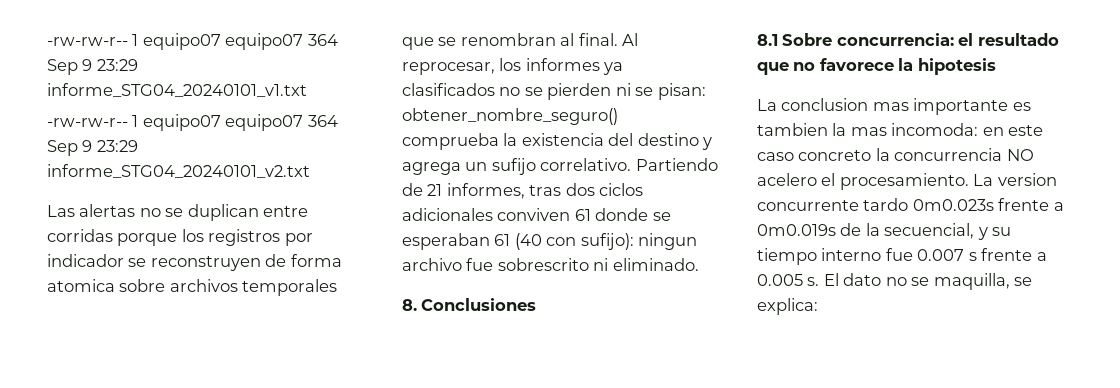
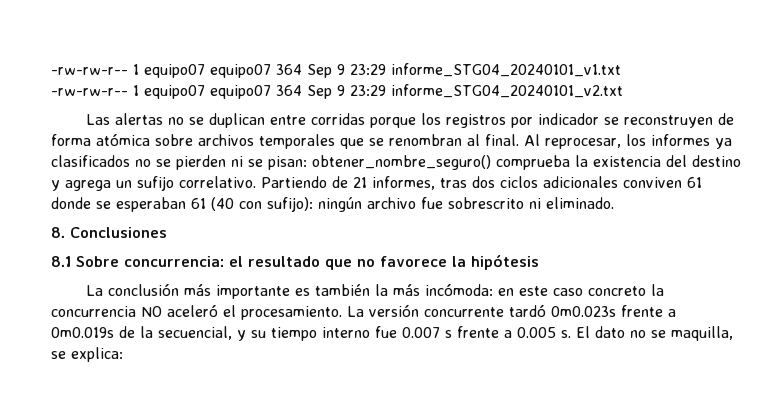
- Las alertas no se duplican entre corridas porque los registros por indicador se reconstruyen de forma atomica sobre archivos temporales que se renombran al final.
+ Las alertas no se duplican entre corridas porque los registros por indicador se reconstruyen de forma atómica sobre archivos temporales que se renombran al final.
- Partiendo de 21 informes, tras dos ciclos adicionales conviven 61 donde se esperaban 61 (40 con sufijo): ningun archivo fue sobrescrito ni eliminado.
+ Partiendo de 21 informes, tras dos ciclos adicionales conviven 61 donde se esperaban 61 (40 con sufijo): ningún archivo fue sobrescrito ni eliminado.
- 8.1 Sobre concurrencia: el resultado que no favorece la hipotesis
- La conclusion mas importante es tambien la mas incomoda: en este caso concreto la concurrencia NO acelero el procesamiento.
+ 8.1 Sobre concurrencia: el resultado que no favorece la hipótesis
+ La conclusión más importante es también la más incómoda: en este caso concreto la concurrencia NO aceleró el procesamiento.
- La version concurrente tardo 0m0.023s frente a 0m0.019s de la secuencial, y su tiempo interno fue 0.007 s frente a 0.005 s.
+ La versión concurrente tardó 0m0.023s frente a 0m0.019s de la secuencial, y su tiempo interno fue 0.007 s frente a 0.005 s.

